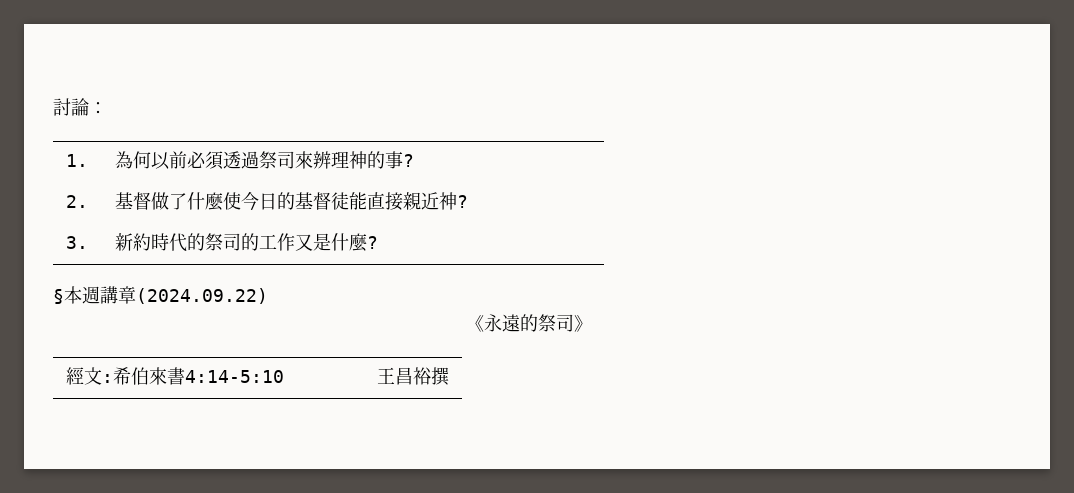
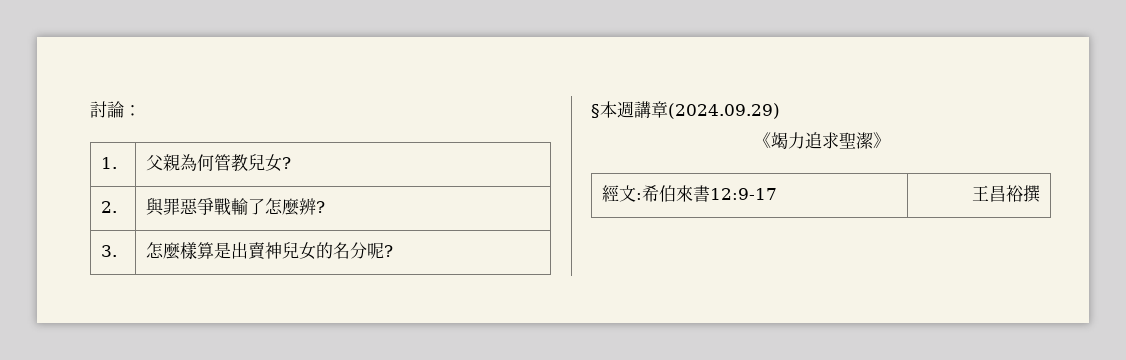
- 1. | 為何以前必須透過祭司來辨理神的事?
- 2. | 基督做了什麼使今日的基督徒能直接親近神?
- 3. | 新約時代的祭司的工作又是什麼?
+ 1. | 父親為何管教兒女?
+ 2. | 與罪惡爭戰輸了怎麼辨?
+ 3. | 怎麼樣算是出賣神兒女的名分呢?
- §本週講章(2024.09.22)
+ §本週講章(2024.09.29)
- 《永遠的祭司》
+ 《竭力追求聖潔》
- 經文:希伯來書4:14-5:10 | 王昌裕撰
+ 經文:希伯來書12:9-17 | 王昌裕撰

